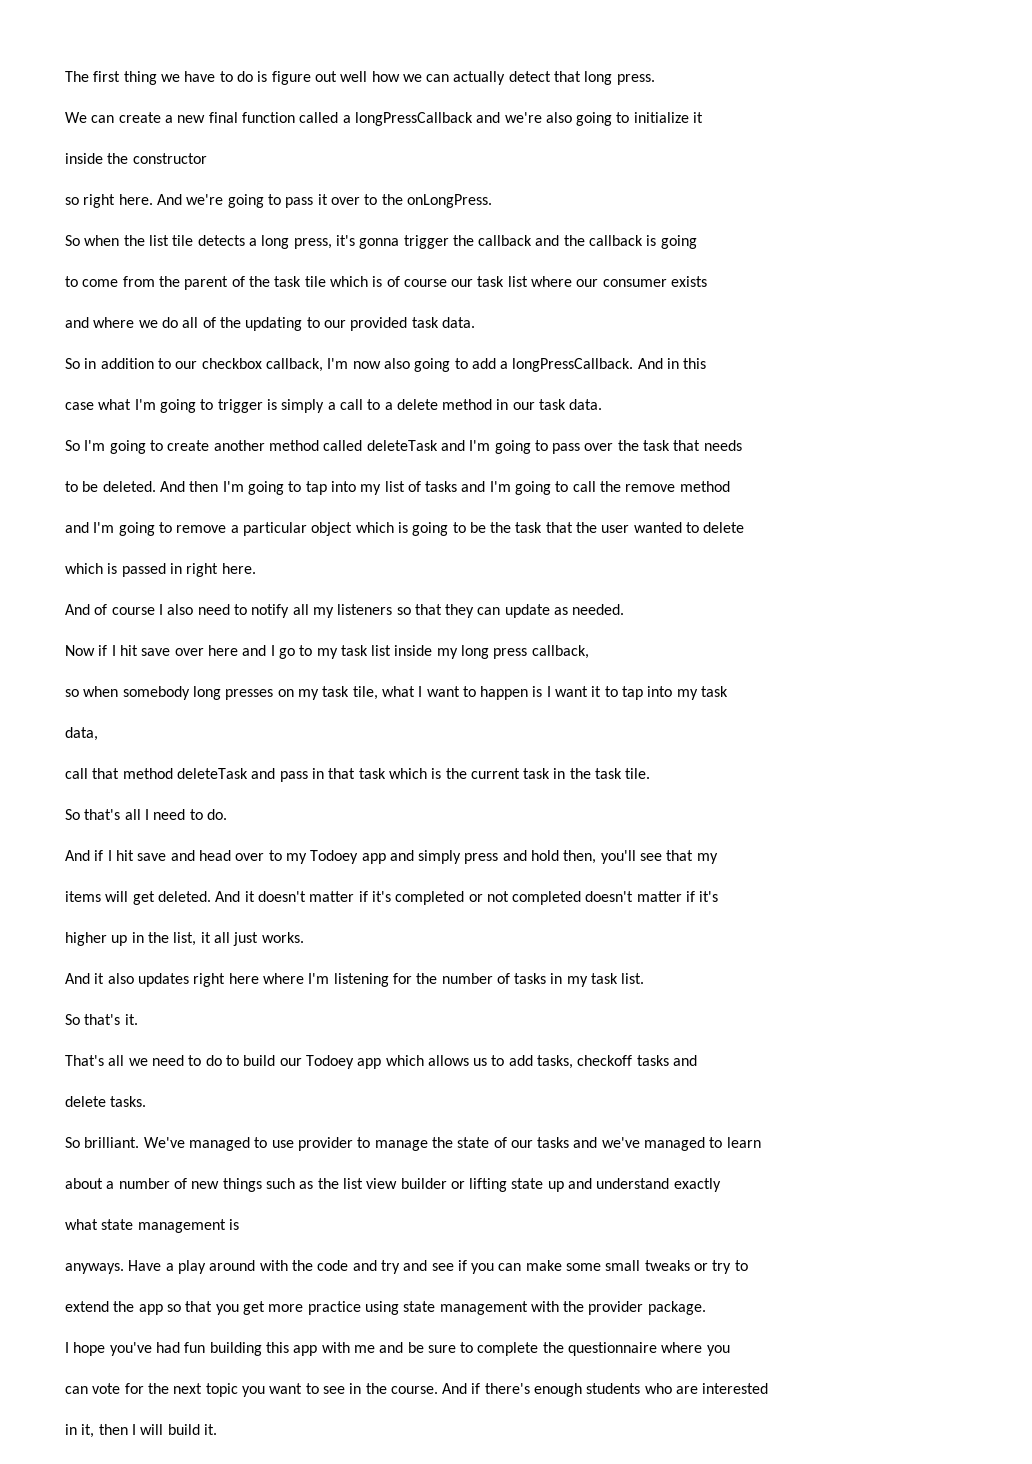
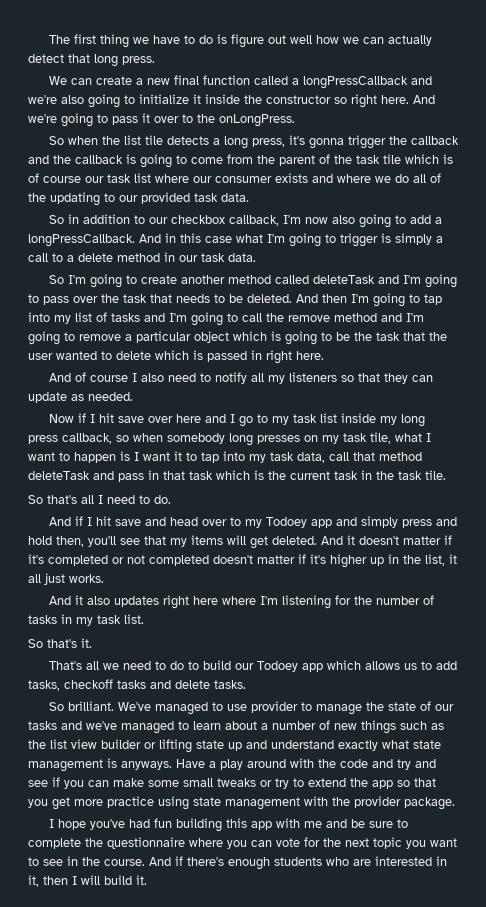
- We can create a new final function called a longPressCallback and we're also going to initialize it
- inside the constructor
- so right here.
+ We can create a new final function called a longPressCallback and we're also going to initialize it inside the constructor so right here.
- So when the list tile detects a long press, it's gonna trigger the callback and the callback is going
- to come from the parent of the task tile which is of course our task list where our consumer exists
- and where we do all of the updating to our provided task data.
+ So when the list tile detects a long press, it's gonna trigger the callback and the callback is going to come from the parent of the task tile which is of course our task list where our consumer exists and where we do all of the updating to our provided task data.
- And in this
- case what I'm going to trigger is simply a call to a delete method in our task data.
+ And in this case what I'm going to trigger is simply a call to a delete method in our task data.
- So I'm going to create another method called deleteTask and I'm going to pass over the task that needs
- to be deleted.
+ So I'm going to create another method called deleteTask and I'm going to pass over the task that needs to be deleted.
- And then I'm going to tap into my list of tasks and I'm going to call the remove method
- and I'm going to remove a particular object which is going to be the task that the user wanted to delete
- which is passed in right here.
+ And then I'm going to tap into my list of tasks and I'm going to call the remove method and I'm going to remove a particular object which is going to be the task that the user wanted to delete which is passed in right here.
- Now if I hit save over here and I go to my task list inside my long press callback,
- so when somebody long presses on my task tile, what I want to happen is I want it to tap into my task
- data,
- call that method deleteTask and pass in that task which is the current task in the task tile.
+ Now if I hit save over here and I go to my task list inside my long press callback, so when somebody long presses on my task tile, what I want to happen is I want it to tap into my task data, call that method deleteTask and pass in that task which is the current task in the task tile.
- And if I hit save and head over to my Todoey app and simply press and hold then, you'll see that my
- items will get deleted.
+ And if I hit save and head over to my Todoey app and simply press and hold then, you'll see that my items will get deleted.
- And it doesn't matter if it's completed or not completed doesn't matter if it's
- higher up in the list, it all just works.
+ And it doesn't matter if it's completed or not completed doesn't matter if it's higher up in the list, it all just works.
- That's all we need to do to build our Todoey app which allows us to add tasks, checkoff tasks and
- delete tasks.
+ That's all we need to do to build our Todoey app which allows us to add tasks, checkoff tasks and delete tasks.
- We've managed to use provider to manage the state of our tasks and we've managed to learn
- about a number of new things such as the list view builder or lifting state up and understand exactly
- what state management is
- anyways.
+ We've managed to use provider to manage the state of our tasks and we've managed to learn about a number of new things such as the list view builder or lifting state up and understand exactly what state management is anyways.
- Have a play around with the code and try and see if you can make some small tweaks or try to
- extend the app so that you get more practice using state management with the provider package.
+ Have a play around with the code and try and see if you can make some small tweaks or try to extend the app so that you get more practice using state management with the provider package.
- I hope you've had fun building this app with me and be sure to complete the questionnaire where you
- can vote for the next topic you want to see in the course.
+ I hope you've had fun building this app with me and be sure to complete the questionnaire where you can vote for the next topic you want to see in the course.
- And if there's enough students who are interested
- in it, then I will build it.
+ And if there's enough students who are interested in it, then I will build it.

